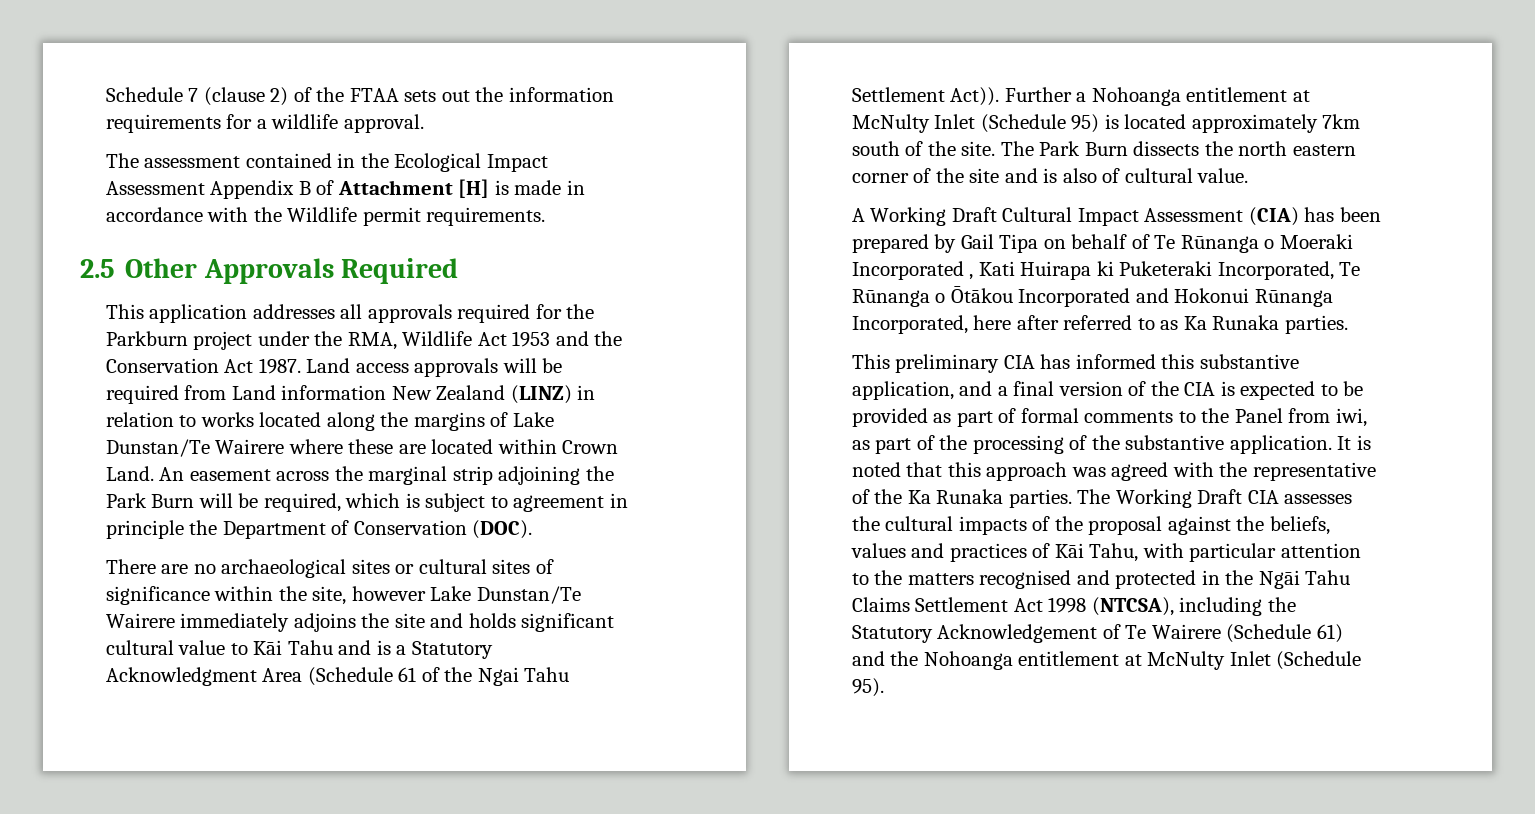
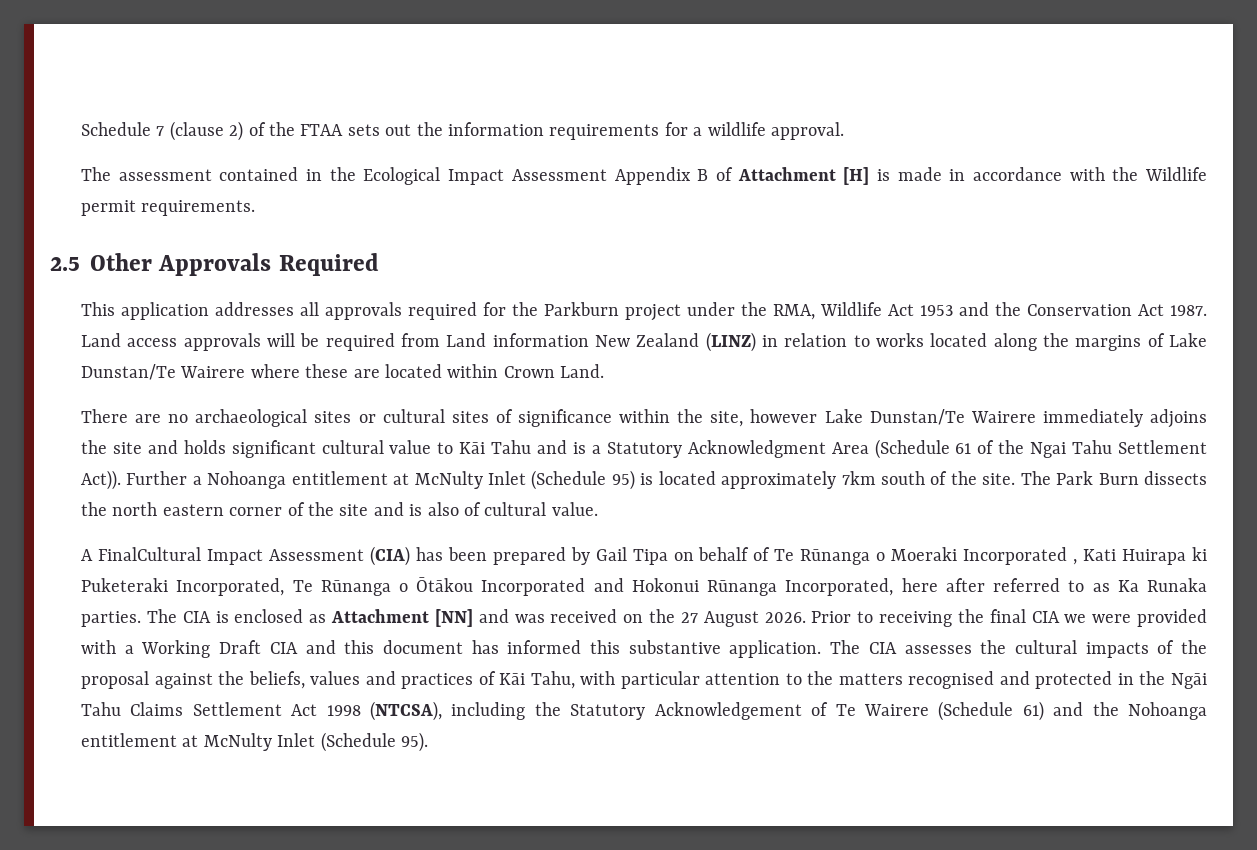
- An easement across the marginal strip adjoining the Park Burn will be required, which is subject to agreement in principle the Department of Conservation (DOC).
- A Working Draft Cultural Impact Assessment (CIA) has been prepared by Gail Tipa on behalf of Te Rūnanga o Moeraki Incorporated , Kati Huirapa ki Puketeraki Incorporated, Te Rūnanga o Ōtākou Incorporated and Hokonui Rūnanga Incorporated, here after referred to as Ka Runaka parties.
- This preliminary CIA has informed this substantive application, and a final version of the CIA is expected to be provided as part of formal comments to the Panel from iwi, as part of the processing of the substantive application. It is noted that this approach was agreed with the representative of the Ka Runaka parties. The Working Draft CIA assesses the cultural impacts of the proposal against the beliefs, values and practices of Kāi Tahu, with particular attention to the matters recognised and protected in the Ngāi Tahu Claims Settlement Act 1998 (NTCSA), including the Statutory Acknowledgement of Te Wairere (Schedule 61) and the Nohoanga entitlement at McNulty Inlet (Schedule 95).
+ A FinalCultural Impact Assessment (CIA) has been prepared by Gail Tipa on behalf of Te Rūnanga o Moeraki Incorporated , Kati Huirapa ki Puketeraki Incorporated, Te Rūnanga o Ōtākou Incorporated and Hokonui Rūnanga Incorporated, here after referred to as Ka Runaka parties. The CIA is enclosed as Attachment [NN] and was received on the 27 August 2026. Prior to receiving the final CIA we were provided with a Working Draft CIA and this document has informed this substantive application. The CIA assesses the cultural impacts of the proposal against the beliefs, values and practices of Kāi Tahu, with particular attention to the matters recognised and protected in the Ngāi Tahu Claims Settlement Act 1998 (NTCSA), including the Statutory Acknowledgement of Te Wairere (Schedule 61) and the Nohoanga entitlement at McNulty Inlet (Schedule 95).

